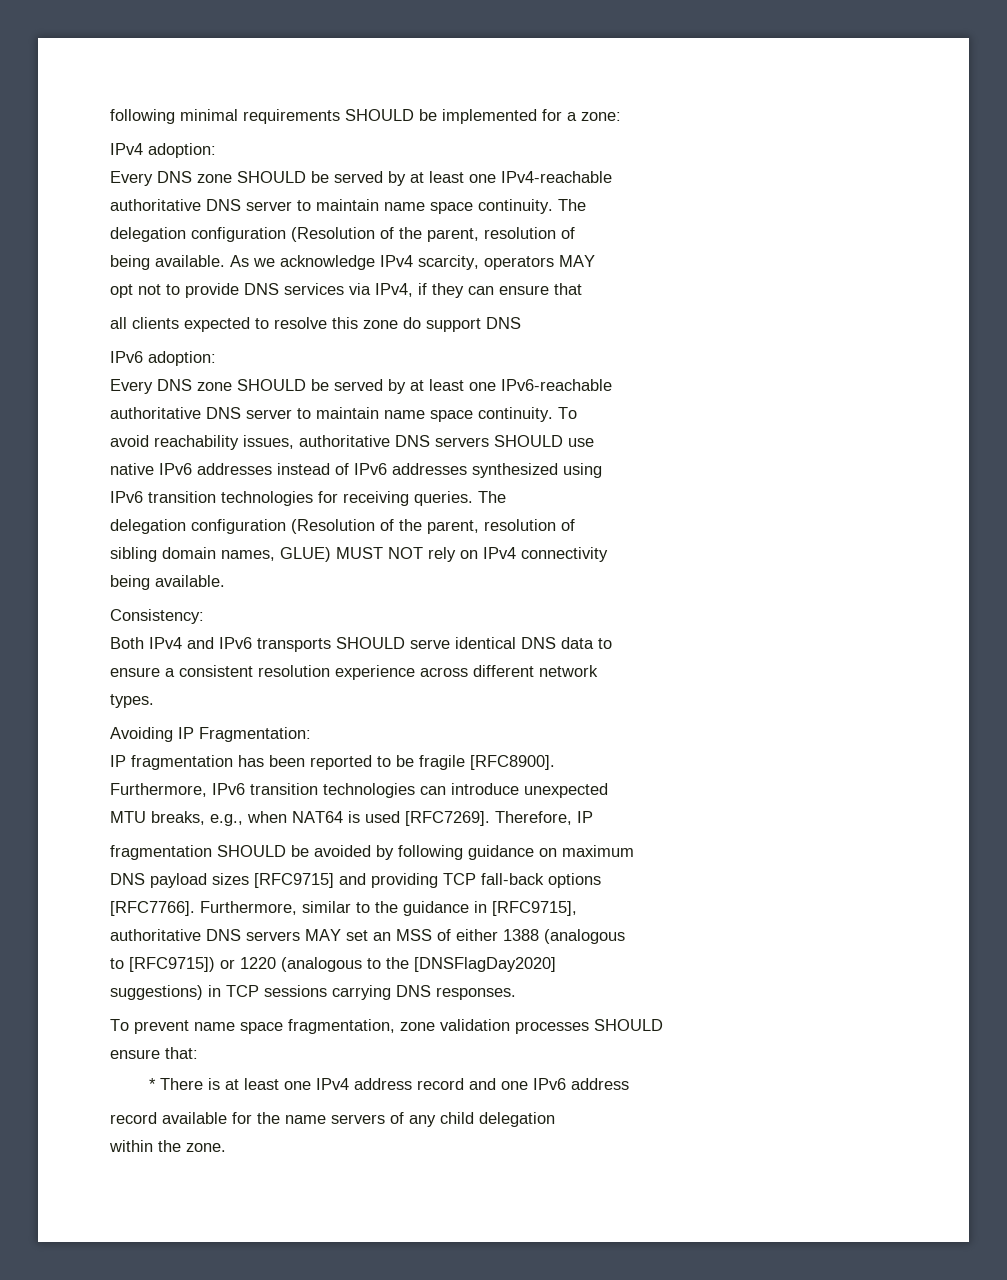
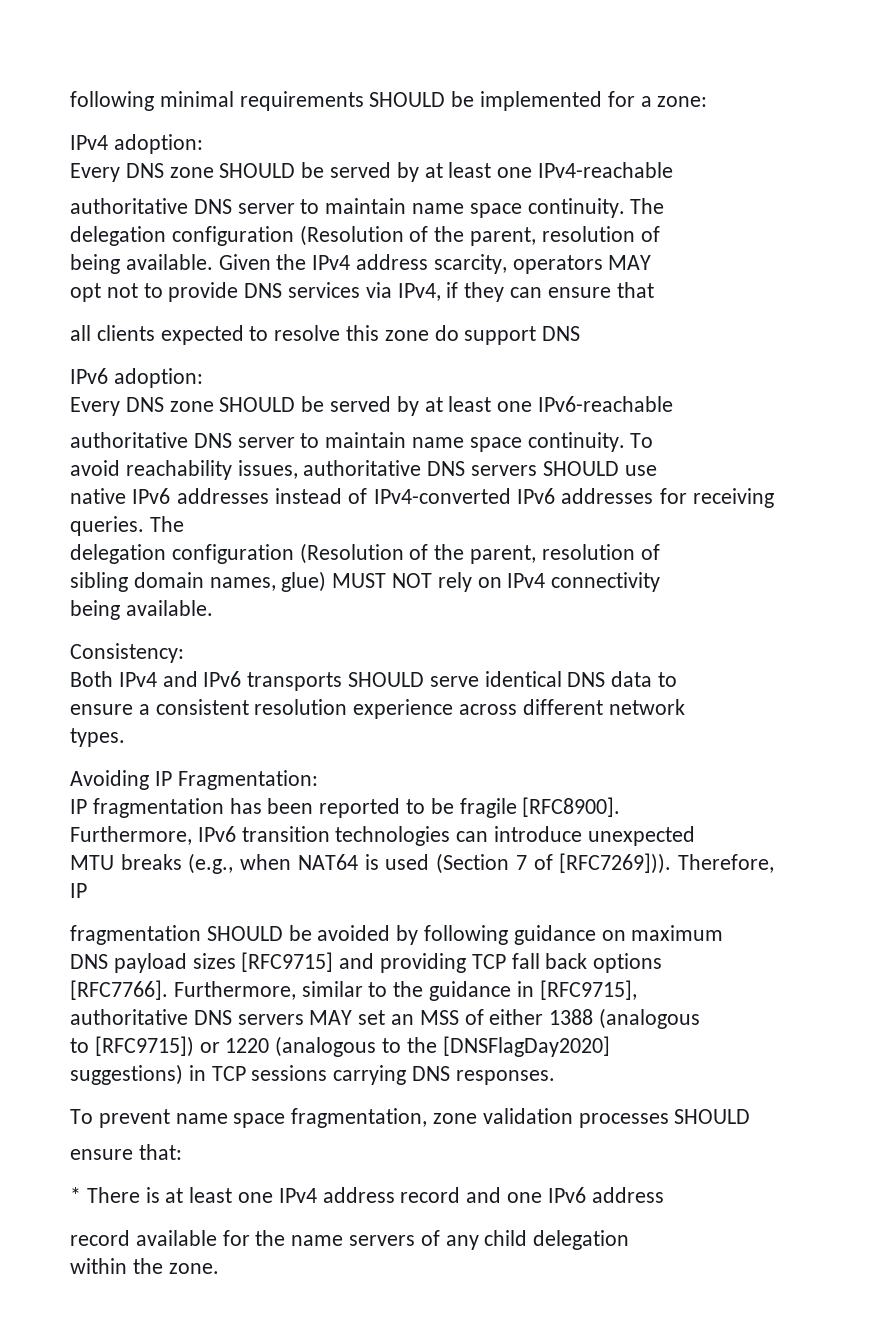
- As we acknowledge IPv4 scarcity, operators MAY
+ Given the IPv4 address scarcity, operators MAY
- native IPv6 addresses instead of IPv6 addresses synthesized using
- IPv6 transition technologies for receiving queries.
+ native IPv6 addresses instead of IPv4-converted IPv6 addresses for receiving queries.
- sibling domain names, GLUE) MUST NOT rely on IPv4 connectivity
+ sibling domain names, glue) MUST NOT rely on IPv4 connectivity
- MTU breaks, e.g., when NAT64 is used [RFC7269].
+ MTU breaks (e.g., when NAT64 is used (Section 7 of [RFC7269])).
- DNS payload sizes [RFC9715] and providing TCP fall-back options
+ DNS payload sizes [RFC9715] and providing TCP fall back options

